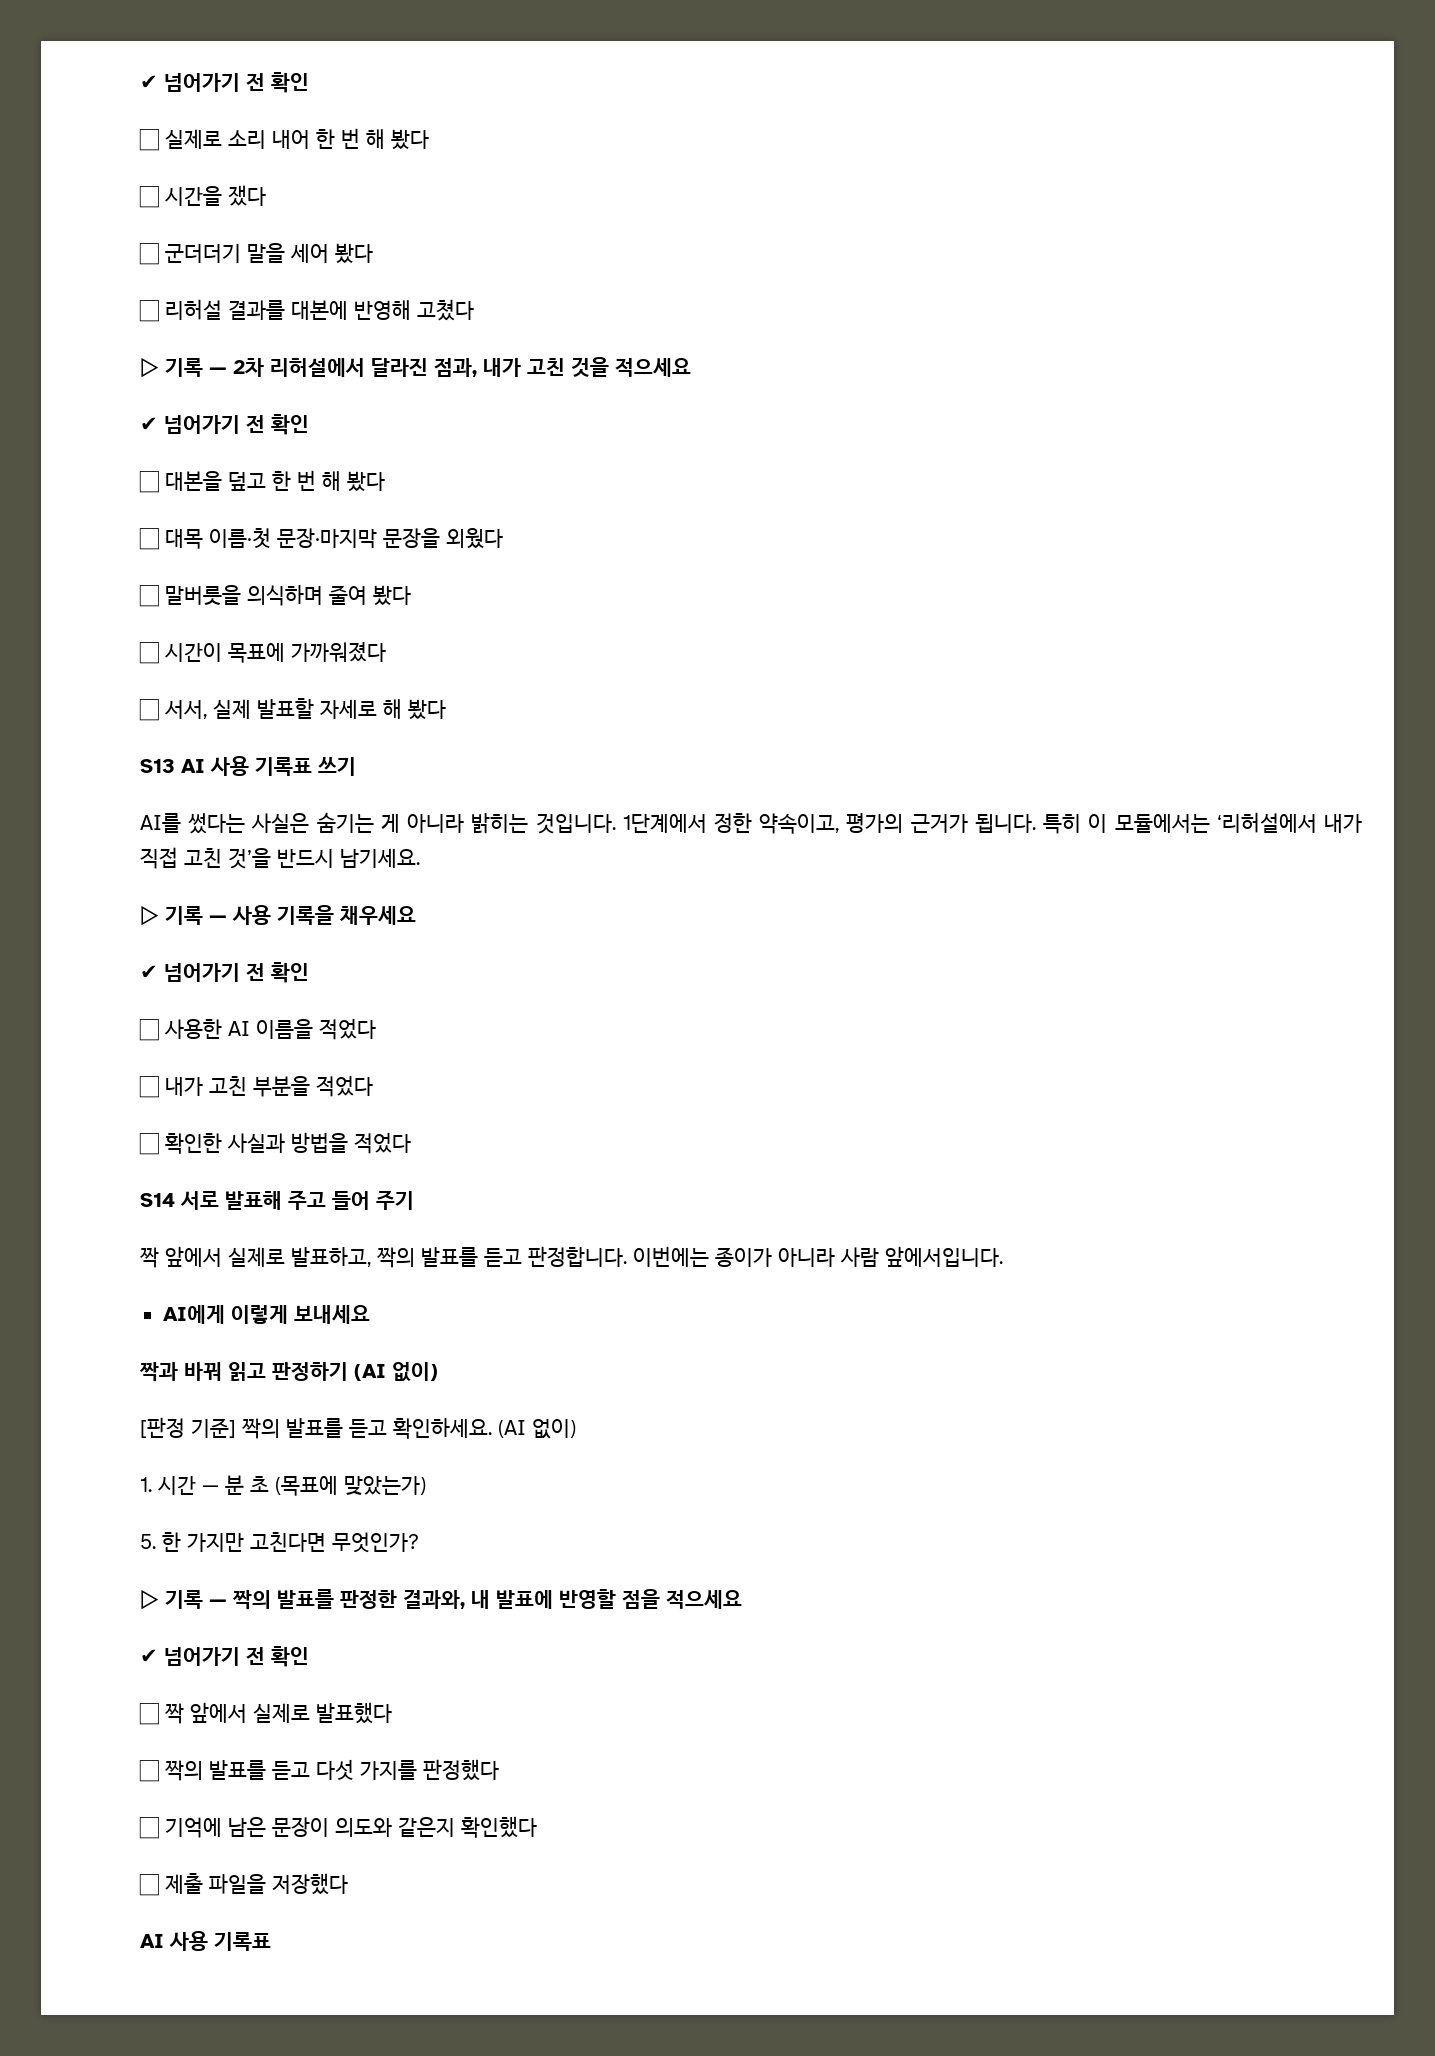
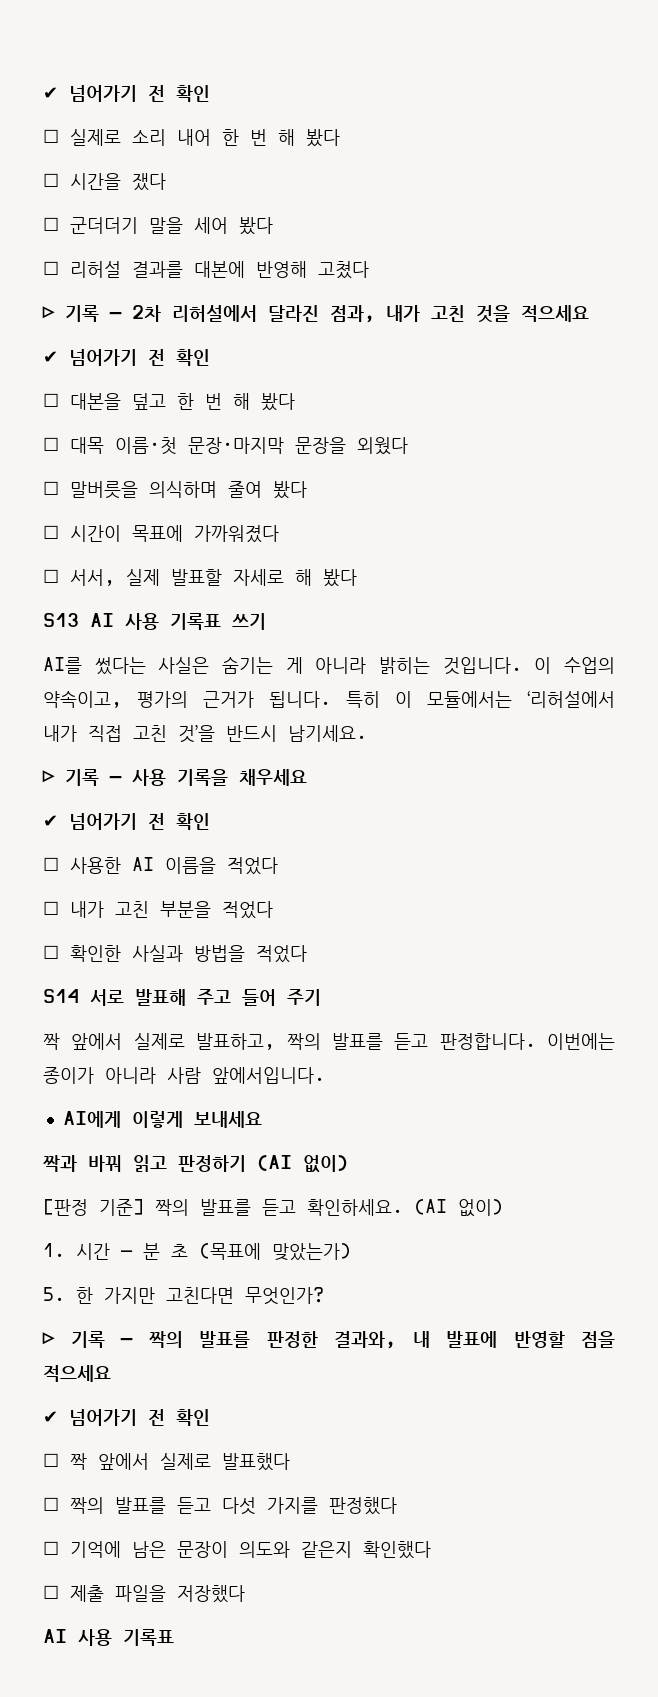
- 1단계에서 정한 약속이고, 평가의 근거가 됩니다.
+ 이 수업의 약속이고, 평가의 근거가 됩니다.

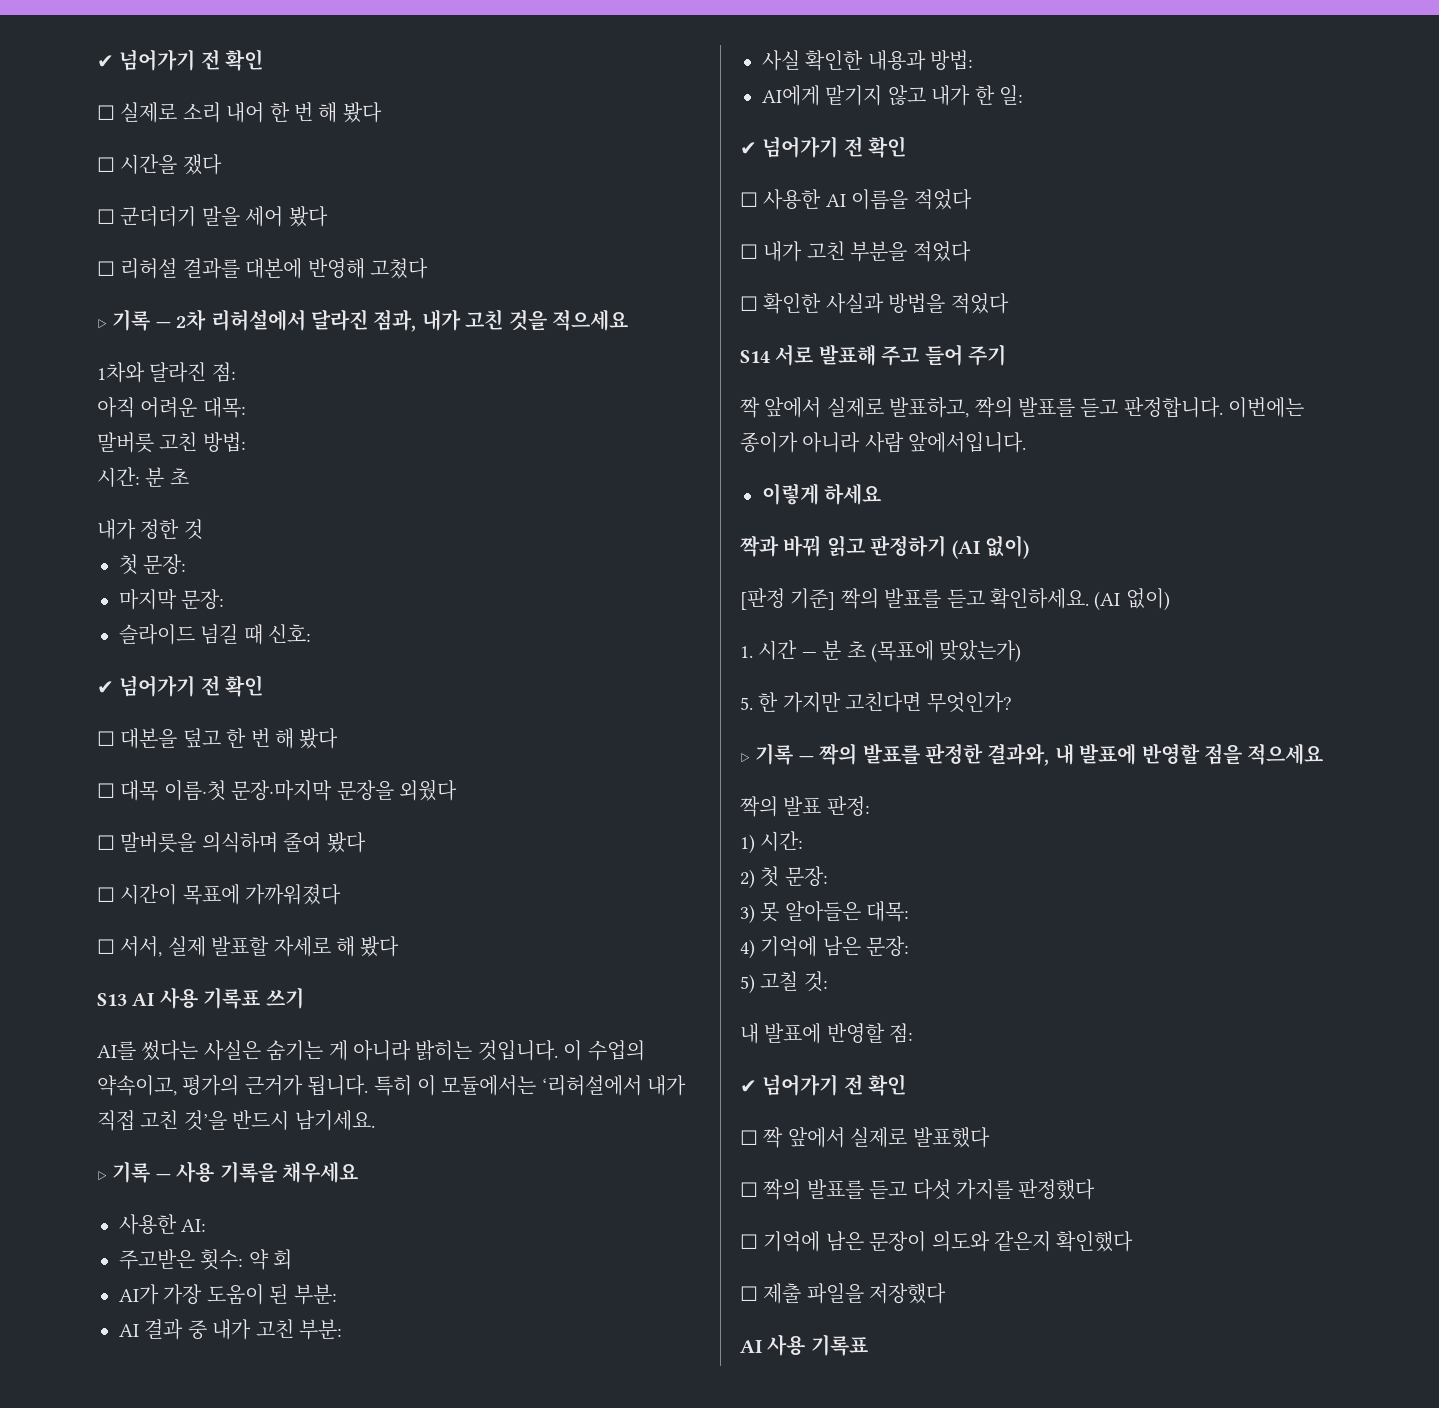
+ 1차와 달라진 점:
+ 아직 어려운 대목:
+ 말버릇 고친 방법:
+ 시간: 분 초
+ 내가 정한 것
+ 첫 문장:
+ 마지막 문장:
+ 슬라이드 넘길 때 신호:
+ 사용한 AI:
+ 주고받은 횟수: 약 회
+ AI가 가장 도움이 된 부분:
+ AI 결과 중 내가 고친 부분:
+ 사실 확인한 내용과 방법:
+ AI에게 맡기지 않고 내가 한 일:
- AI에게 이렇게 보내세요
+ 이렇게 하세요
+ 짝의 발표 판정:
+ 1) 시간:
+ 2) 첫 문장:
+ 3) 못 알아들은 대목:
+ 4) 기억에 남은 문장:
+ 5) 고칠 것:
+ 내 발표에 반영할 점:

